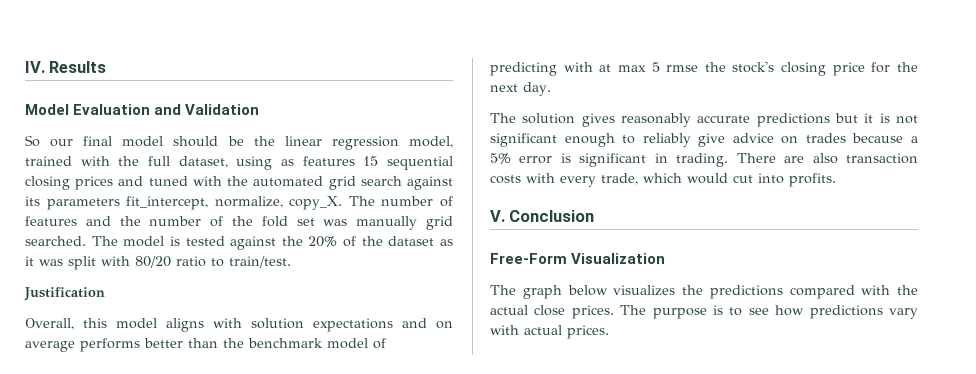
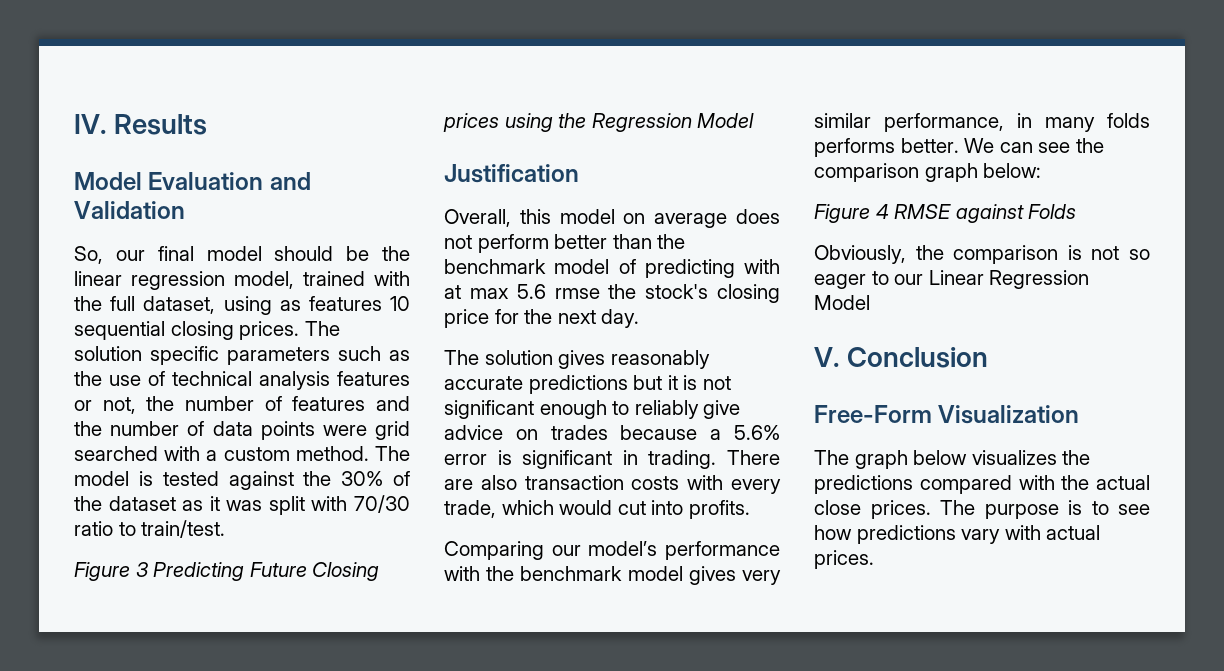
- So our final model should be the linear regression model, trained with the full dataset, using as features 15 sequential closing prices and tuned with the automated grid search against its parameters fit_intercept, normalize, copy_X. The number of features and the number of the fold set was manually grid searched.
+ So, our final model should be the linear regression model, trained with the full dataset, using as features 10 sequential closing prices. The solution specific parameters such as the use of technical analysis features or not, the number of features and the number of data points were grid searched with a custom method.
- The model is tested against the 20% of the dataset as it was split with 80/20 ratio to train/test.
+ The model is tested against the 30% of the dataset as it was split with 70/30 ratio to train/test.
+ Figure 3 Predicting Future Closing prices using the Regression Model
  Justification
- Overall, this model aligns with solution expectations and on average performs better than the benchmark model of predicting with at max 5 rmse the stock's closing price for the next day.
+ Overall, this model on average does not perform better than the benchmark model of predicting with at max 5.6 rmse the stock's closing price for the next day.
- The solution gives reasonably accurate predictions but it is not significant enough to reliably give advice on trades because a 5% error is significant in trading.
+ The solution gives reasonably accurate predictions but it is not significant enough to reliably give advice on trades because a 5.6% error is significant in trading.
+ Comparing our model’s performance with the benchmark model gives very similar performance, in many folds performs better. We can see the comparison graph below:
+ Figure 4 RMSE against Folds
+ Obviously, the comparison is not so eager to our Linear Regression Model

